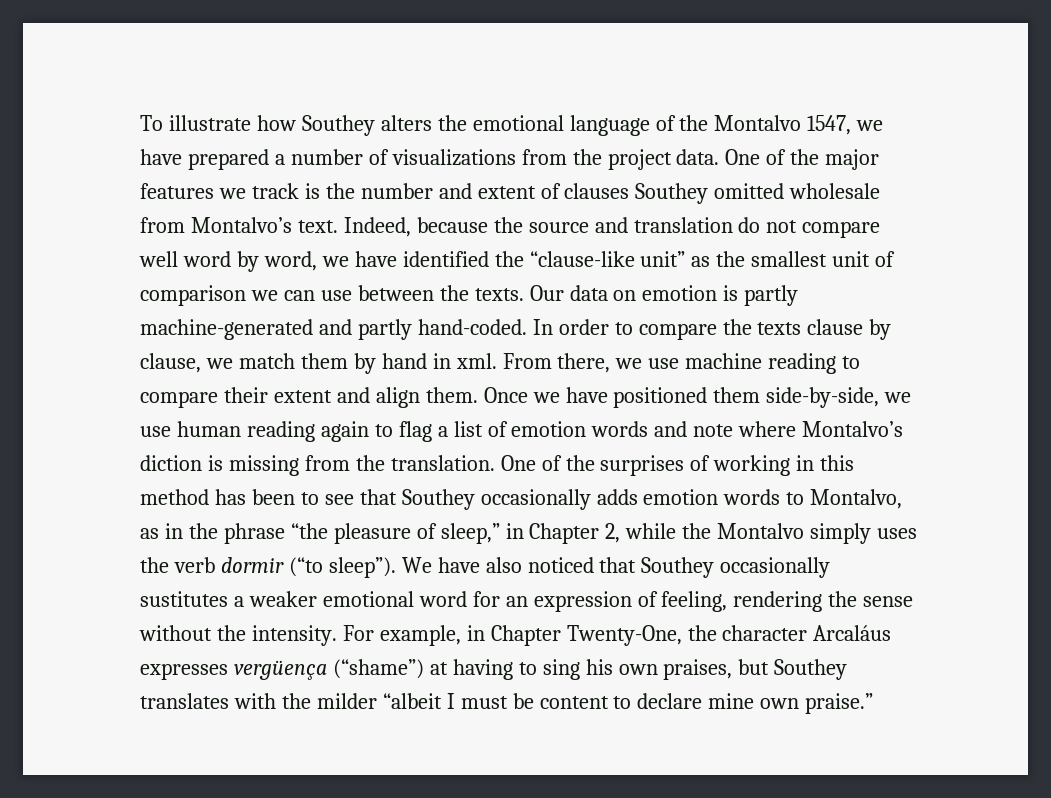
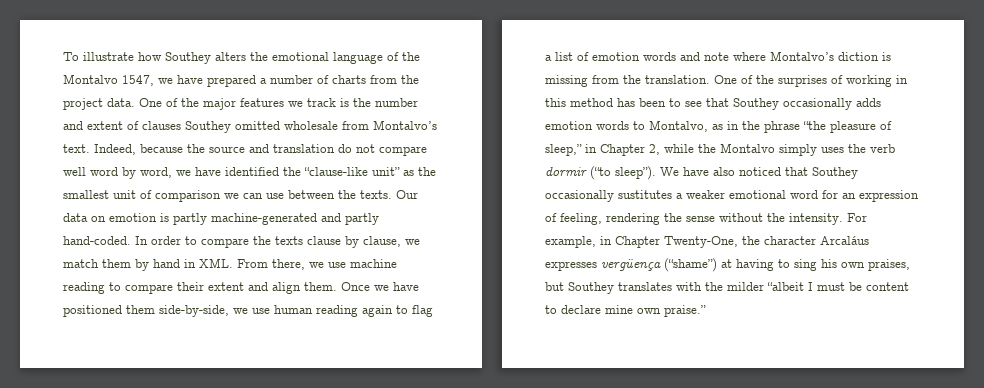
- To illustrate how Southey alters the emotional language of the Montalvo 1547, we have prepared a number of visualizations from the project data.
+ To illustrate how Southey alters the emotional language of the Montalvo 1547, we have prepared a number of charts from the project data.
- In order to compare the texts clause by clause, we match them by hand in xml. From there, we use machine reading to compare their extent and align them.
+ In order to compare the texts clause by clause, we match them by hand in XML. From there, we use machine reading to compare their extent and align them.

